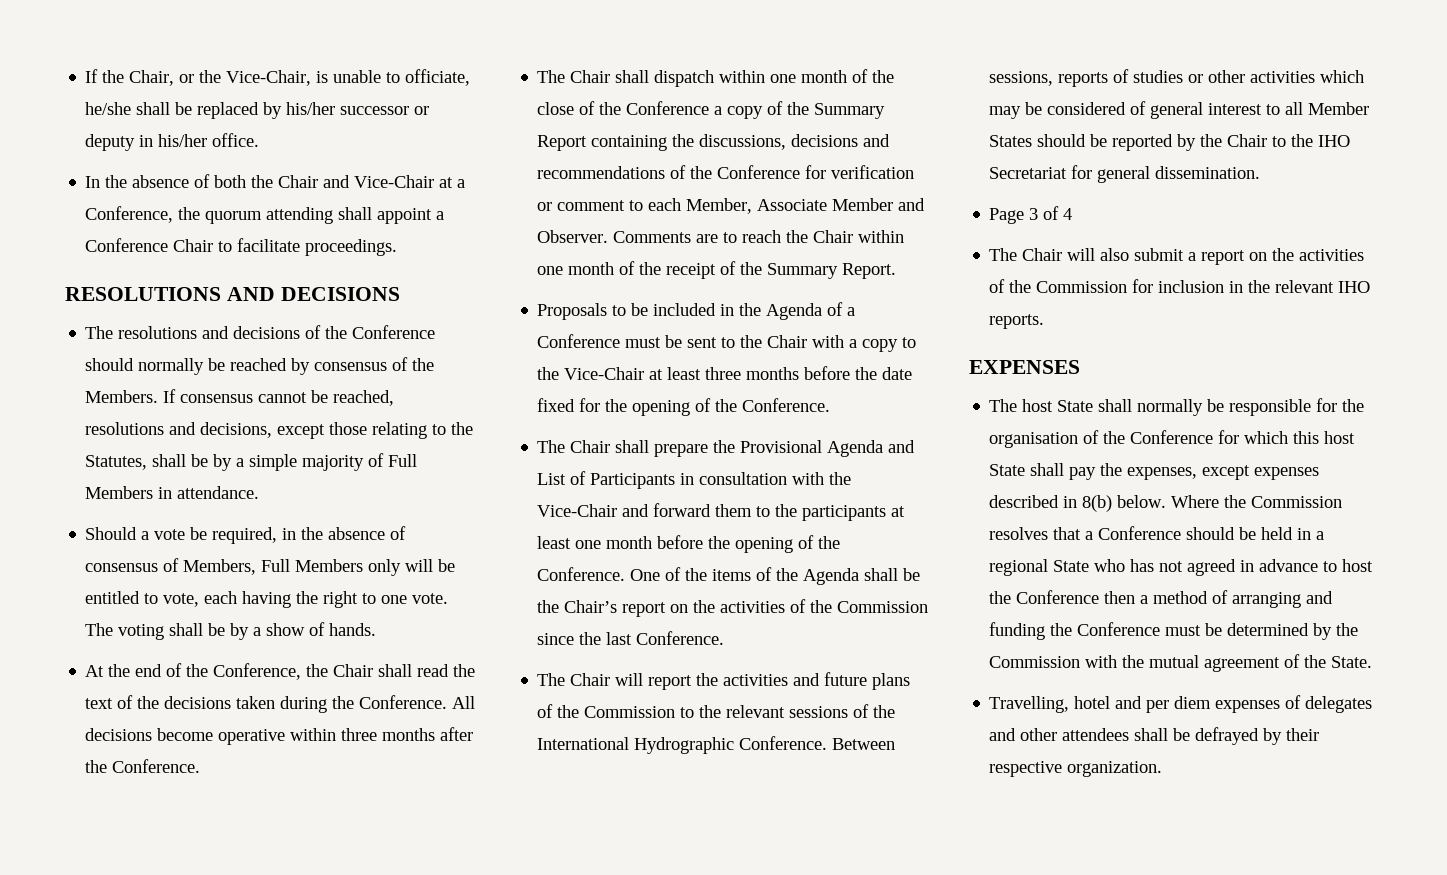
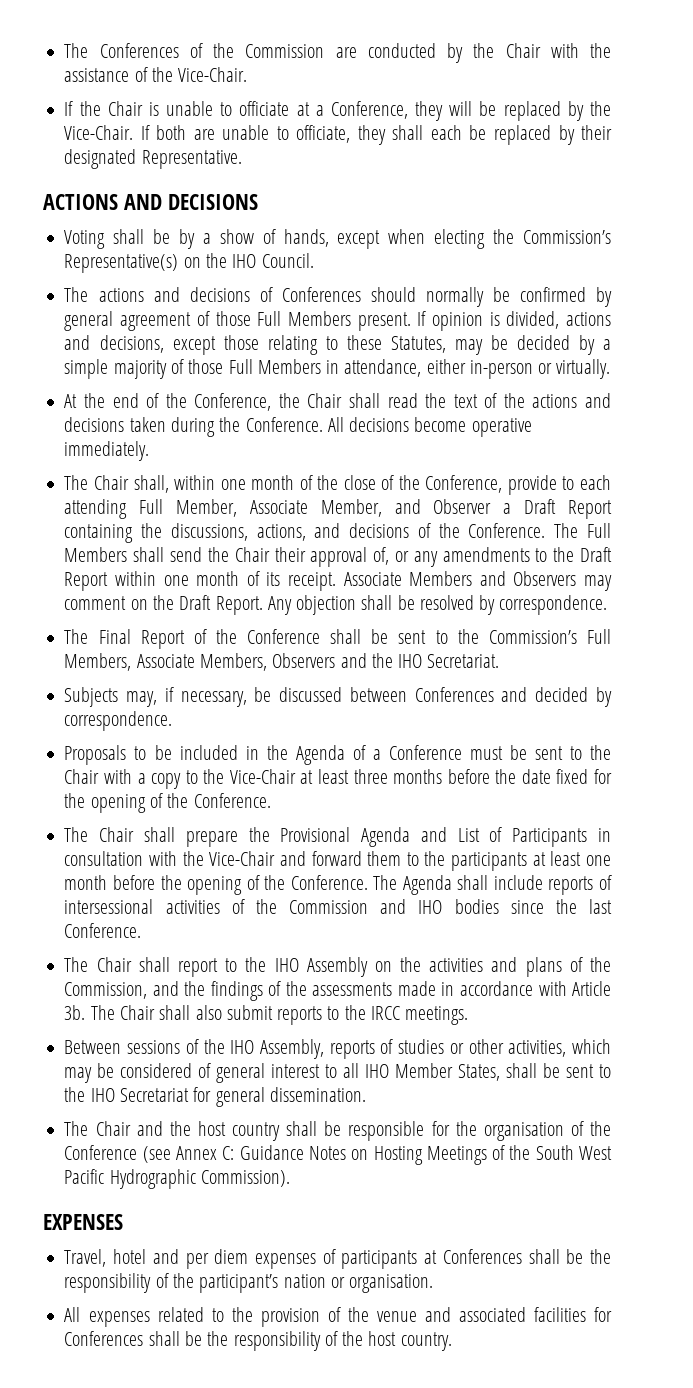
- If the Chair, or the Vice-Chair, is unable to officiate, he/she shall be replaced by his/her successor or deputy in his/her office.
- In the absence of both the Chair and Vice-Chair at a Conference, the quorum attending shall appoint a Conference Chair to facilitate proceedings.
- RESOLUTIONS AND DECISIONS
- The resolutions and decisions of the Conference should normally be reached by consensus of the Members. If consensus cannot be reached, resolutions and decisions, except those relating to the Statutes, shall be by a simple majority of Full Members in attendance.
- Should a vote be required, in the absence of consensus of Members, Full Members only will be entitled to vote, each having the right to one vote. The voting shall be by a show of hands.
+ The Conferences of the Commission are conducted by the Chair with the assistance of the Vice-Chair.
+ If the Chair is unable to officiate at a Conference, they will be replaced by the Vice-Chair. If both are unable to officiate, they shall each be replaced by their designated Representative.
+ ACTIONS AND DECISIONS
+ Voting shall be by a show of hands, except when electing the Commission’s Representative(s) on the IHO Council.
+ The actions and decisions of Conferences should normally be confirmed by general agreement of those Full Members present. If opinion is divided, actions and decisions, except those relating to these Statutes, may be decided by a simple majority of those Full Members in attendance, either in-person or virtually.
- At the end of the Conference, the Chair shall read the text of the decisions taken during the Conference.
+ At the end of the Conference, the Chair shall read the text of the actions and decisions taken during the Conference.
- All decisions become operative within three months after the Conference.
- The Chair shall dispatch within one month of the close of the Conference a copy of the Summary Report containing the discussions, decisions and recommendations of the Conference for verification or comment to each Member, Associate Member and Observer. Comments are to reach the Chair within one month of the receipt of the Summary Report.
+ All decisions become operative immediately.
+ The Chair shall, within one month of the close of the Conference, provide to each attending Full Member, Associate Member, and Observer a Draft Report containing the discussions, actions, and decisions of the Conference. The Full Members shall send the Chair their approval of, or any amendments to the Draft Report within one month of its receipt. Associate Members and Observers may comment on the Draft Report. Any objection shall be resolved by correspondence.
+ The Final Report of the Conference shall be sent to the Commission’s Full Members, Associate Members, Observers and the IHO Secretariat.
+ Subjects may, if necessary, be discussed between Conferences and decided by correspondence.
- One of the items of the Agenda shall be the Chair’s report on the activities of the Commission since the last Conference.
+ The Agenda shall include reports of intersessional activities of the Commission and IHO bodies since the last Conference.
- The Chair will report the activities and future plans of the Commission to the relevant sessions of the International Hydrographic Conference. Between sessions, reports of studies or other activities which may be considered of general interest to all Member States should be reported by the Chair to the IHO Secretariat for general dissemination.
+ The Chair shall report to the IHO Assembly on the activities and plans of the Commission, and the findings of the assessments made in accordance with Article 3b. The Chair shall also submit reports to the IRCC meetings.
+ Between sessions of the IHO Assembly, reports of studies or other activities, which may be considered of general interest to all IHO Member States, shall be sent to the IHO Secretariat for general dissemination.
- Page 3 of 4
- The Chair will also submit a report on the activities of the Commission for inclusion in the relevant IHO reports.
+ The Chair and the host country shall be responsible for the organisation of the Conference (see Annex C: Guidance Notes on Hosting Meetings of the South West Pacific Hydrographic Commission).
  EXPENSES
- The host State shall normally be responsible for the organisation of the Conference for which this host State shall pay the expenses, except expenses described in 8(b) below. Where the Commission resolves that a Conference should be held in a regional State who has not agreed in advance to host the Conference then a method of arranging and funding the Conference must be determined by the Commission with the mutual agreement of the State.
- Travelling, hotel and per diem expenses of delegates and other attendees shall be defrayed by their respective organization.
+ Travel, hotel and per diem expenses of participants at Conferences shall be the responsibility of the participant’s nation or organisation.
+ All expenses related to the provision of the venue and associated facilities for Conferences shall be the responsibility of the host country.

